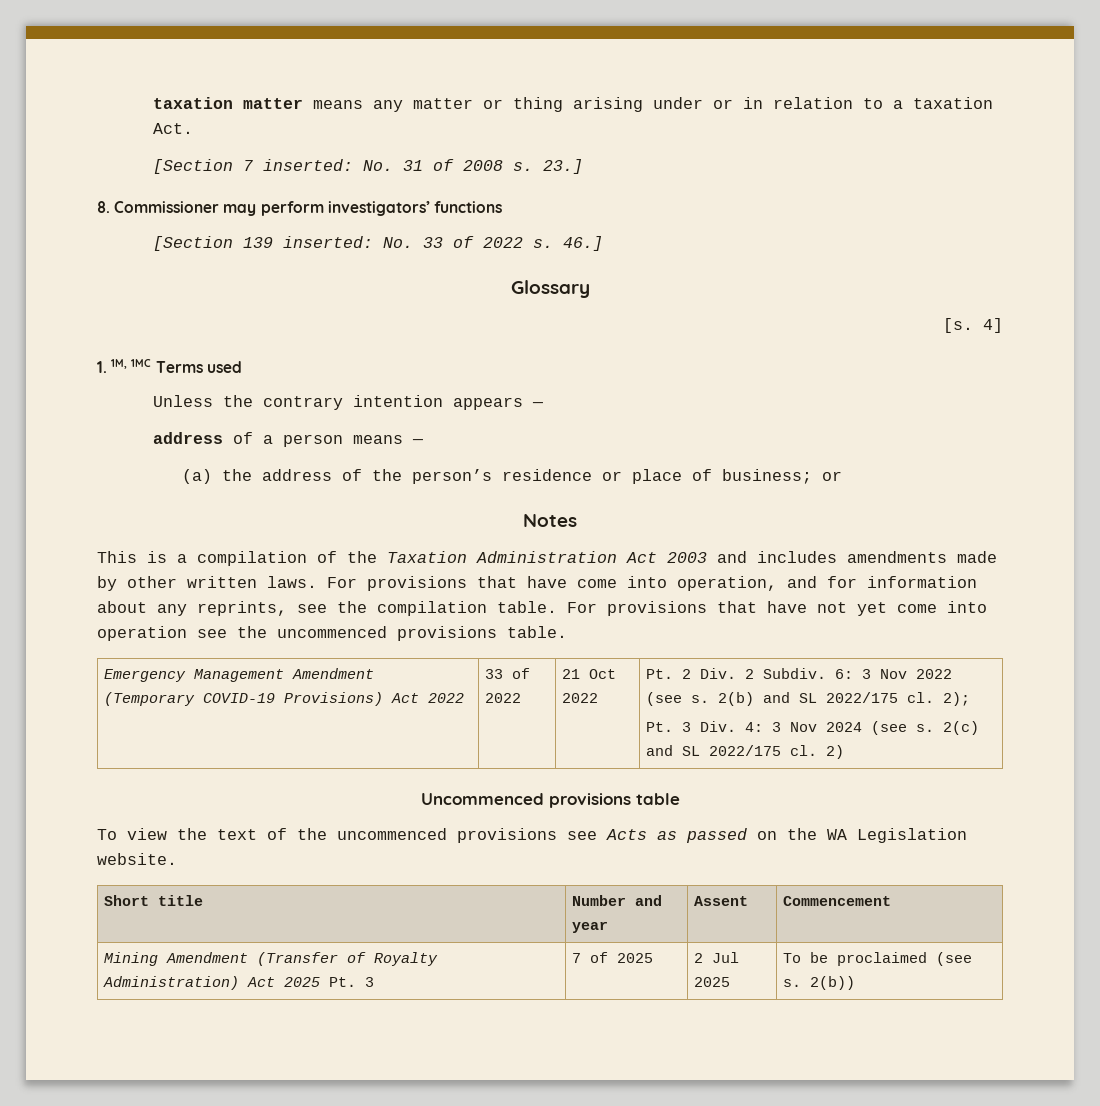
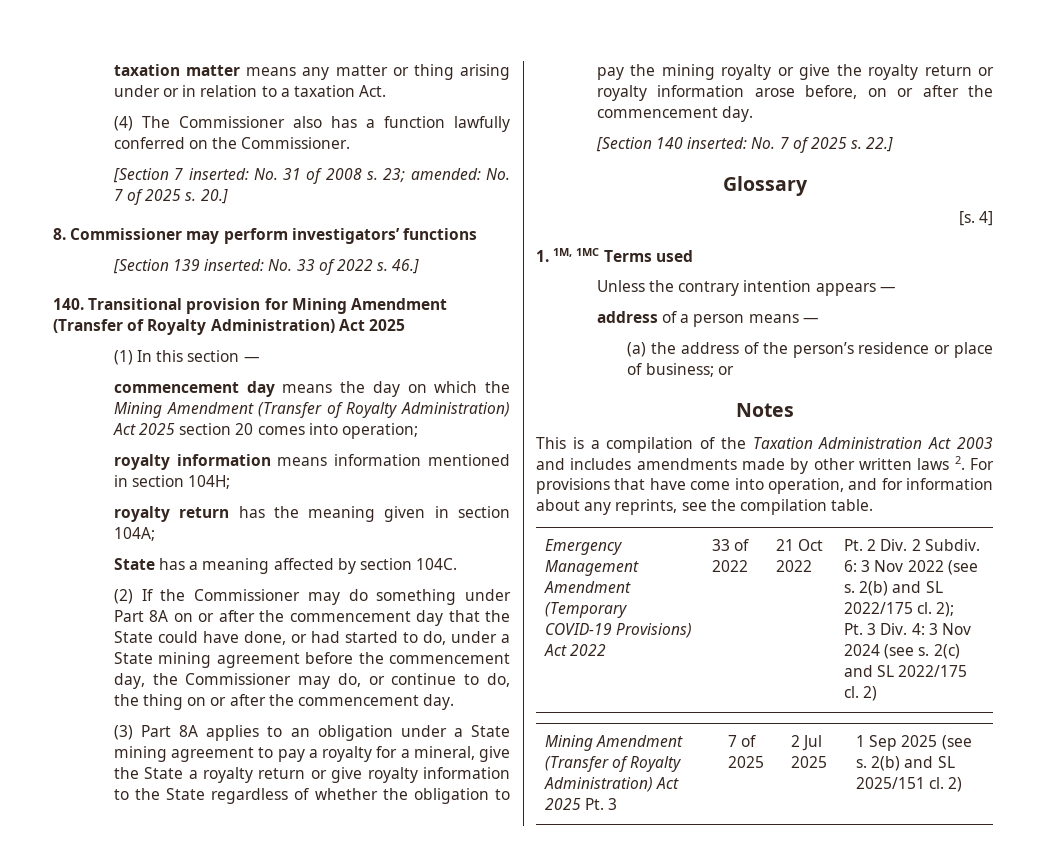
+ (4) The Commissioner also has a function lawfully conferred on the Commissioner.
- 23.]
+ 23; amended: No. 7 of 2025 s. 20.]
+ 140. Transitional provision for Mining Amendment (Transfer of Royalty Administration) Act 2025
+ (1) In this section —
+ commencement day means the day on which the Mining Amendment (Transfer of Royalty Administration) Act 2025 section 20 comes into operation;
+ royalty information means information mentioned in section 104H;
+ royalty return has the meaning given in section 104A;
+ State has a meaning affected by section 104C.
+ (2) If the Commissioner may do something under Part 8A on or after the commencement day that the State could have done, or had started to do, under a State mining agreement before the commencement day, the Commissioner may do, or continue to do, the thing on or after the commencement day.
+ (3) Part 8A applies to an obligation under a State mining agreement to pay a royalty for a mineral, give the State a royalty return or give royalty information to the State regardless of whether the obligation to pay the mining royalty or give the royalty return or royalty information arose before, on or after the commencement day.
+ [Section 140 inserted: No. 7 of 2025 s. 22.]
- This is a compilation of the Taxation Administration Act 2003 and includes amendments made by other written laws. For provisions that have come into operation, and for information about any reprints, see the compilation table. For provisions that have not yet come into operation see the uncommenced provisions table.
+ This is a compilation of the Taxation Administration Act 2003 and includes amendments made by other written laws 2. For provisions that have come into operation, and for information about any reprints, see the compilation table.
- Uncommenced provisions table
- To view the text of the uncommenced provisions see Acts as passed on the WA Legislation website.
- Short title | Number and year | Assent | Commencement
- Mining Amendment (Transfer of Royalty Administration) Act 2025 Pt. 3 | 7 of 2025 | 2 Jul 2025 | To be proclaimed (see s. 2(b))
+ Mining Amendment (Transfer of Royalty Administration) Act 2025 Pt. 3 | 7 of 2025 | 2 Jul 2025 | 1 Sep 2025 (see s. 2(b) and SL 2025/151 cl. 2)

